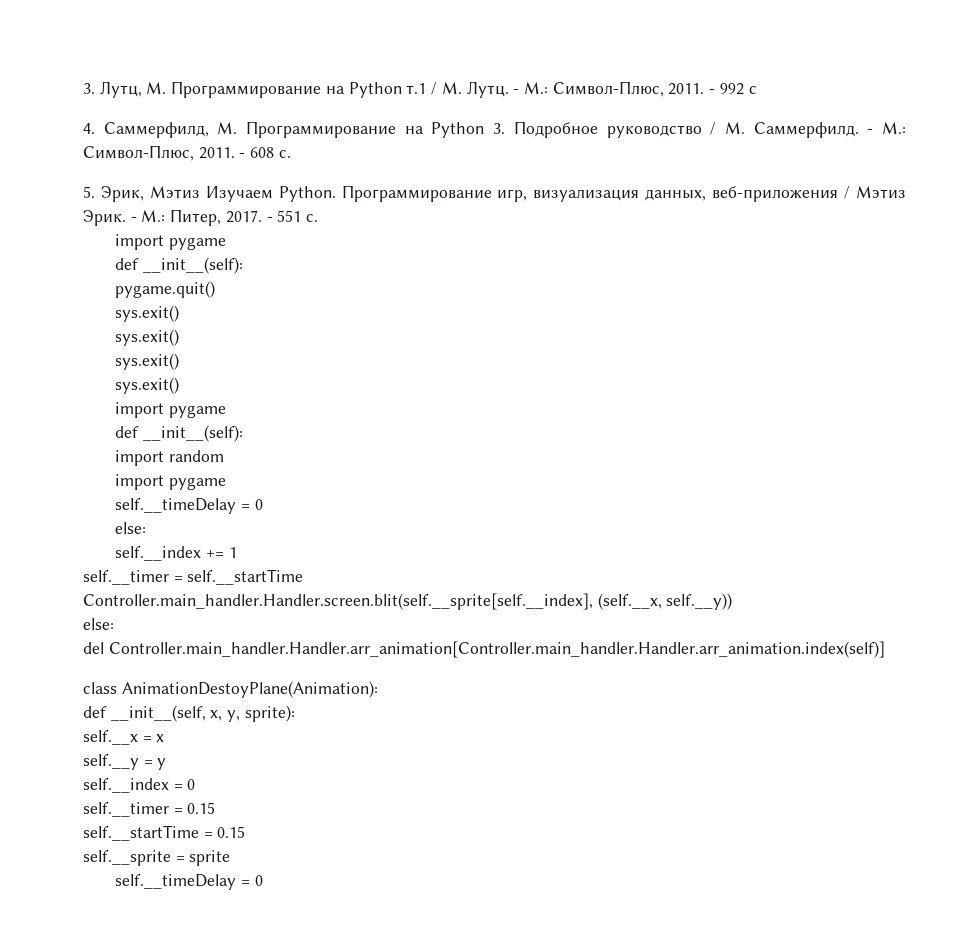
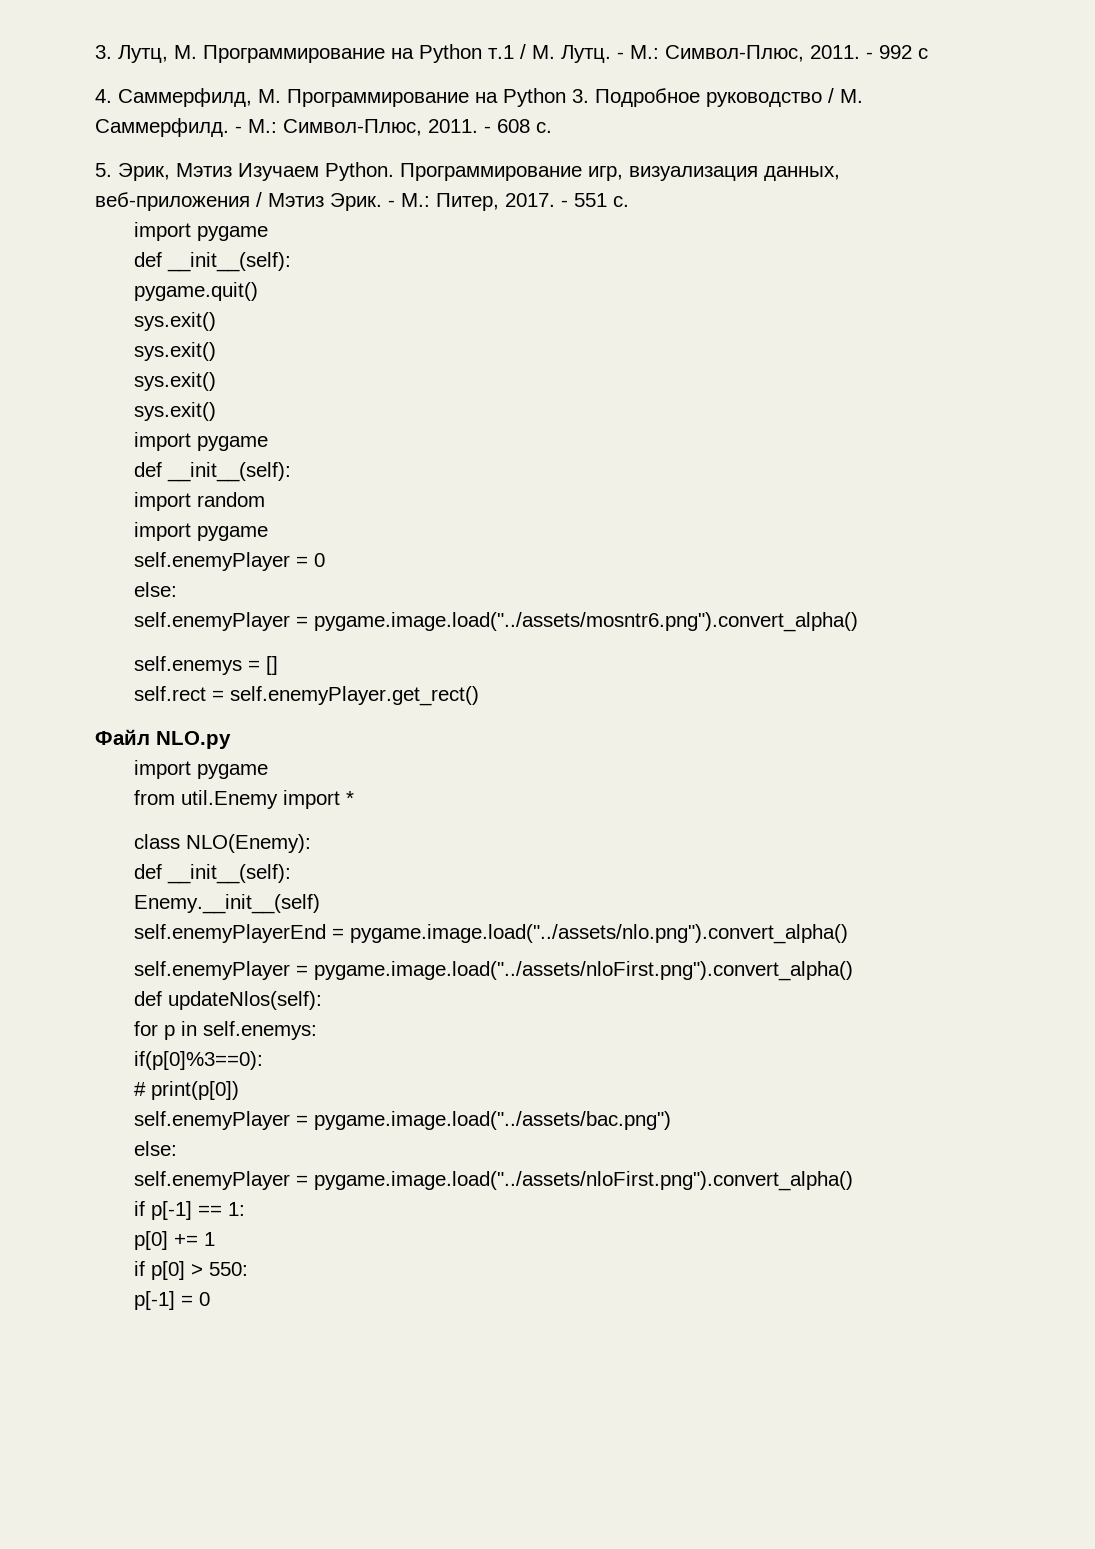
  import random
  import pygame
- self.__timeDelay = 0
+ self.enemyPlayer = 0
- self.__index += 1
- self.__timer = self.__startTime
- Controller.main_handler.Handler.screen.blit(self.__sprite[self.__index], (self.__x, self.__y))
+ self.enemyPlayer = pygame.image.load("../assets/mosntr6.png").convert_alpha()
+ self.enemys = []
+ self.rect = self.enemyPlayer.get_rect()
+ Файл NLO.py
+ import pygame
+ from util.Enemy import *
+ class NLO(Enemy):
+ def __init__(self):
+ Enemy.__init__(self)
+ self.enemyPlayerEnd = pygame.image.load("../assets/nlo.png").convert_alpha()
+ self.enemyPlayer = pygame.image.load("../assets/nloFirst.png").convert_alpha()
+ def updateNlos(self):
+ for p in self.enemys:
+ if(p[0]%3==0):
+ # print(p[0])
+ self.enemyPlayer = pygame.image.load("../assets/bac.png")
  else:
- del Controller.main_handler.Handler.arr_animation[Controller.main_handler.Handler.arr_animation.index(self)]
- class AnimationDestoyPlane(Animation):
- def __init__(self, x, y, sprite):
- self.__x = x
- self.__y = y
- self.__index = 0
- self.__timer = 0.15
- self.__startTime = 0.15
- self.__sprite = sprite
- self.__timeDelay = 0
+ self.enemyPlayer = pygame.image.load("../assets/nloFirst.png").convert_alpha()
+ if p[-1] == 1:
+ p[0] += 1
+ if p[0] > 550:
+ p[-1] = 0

